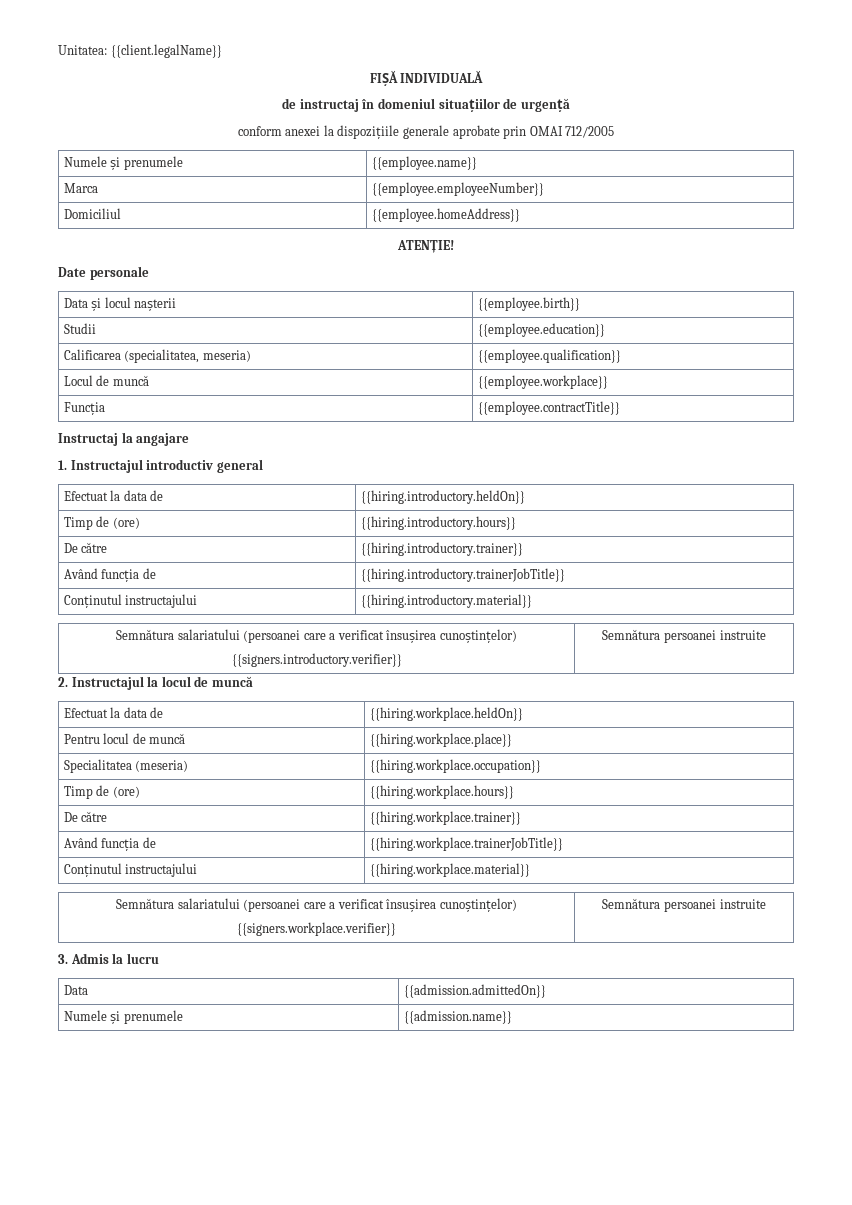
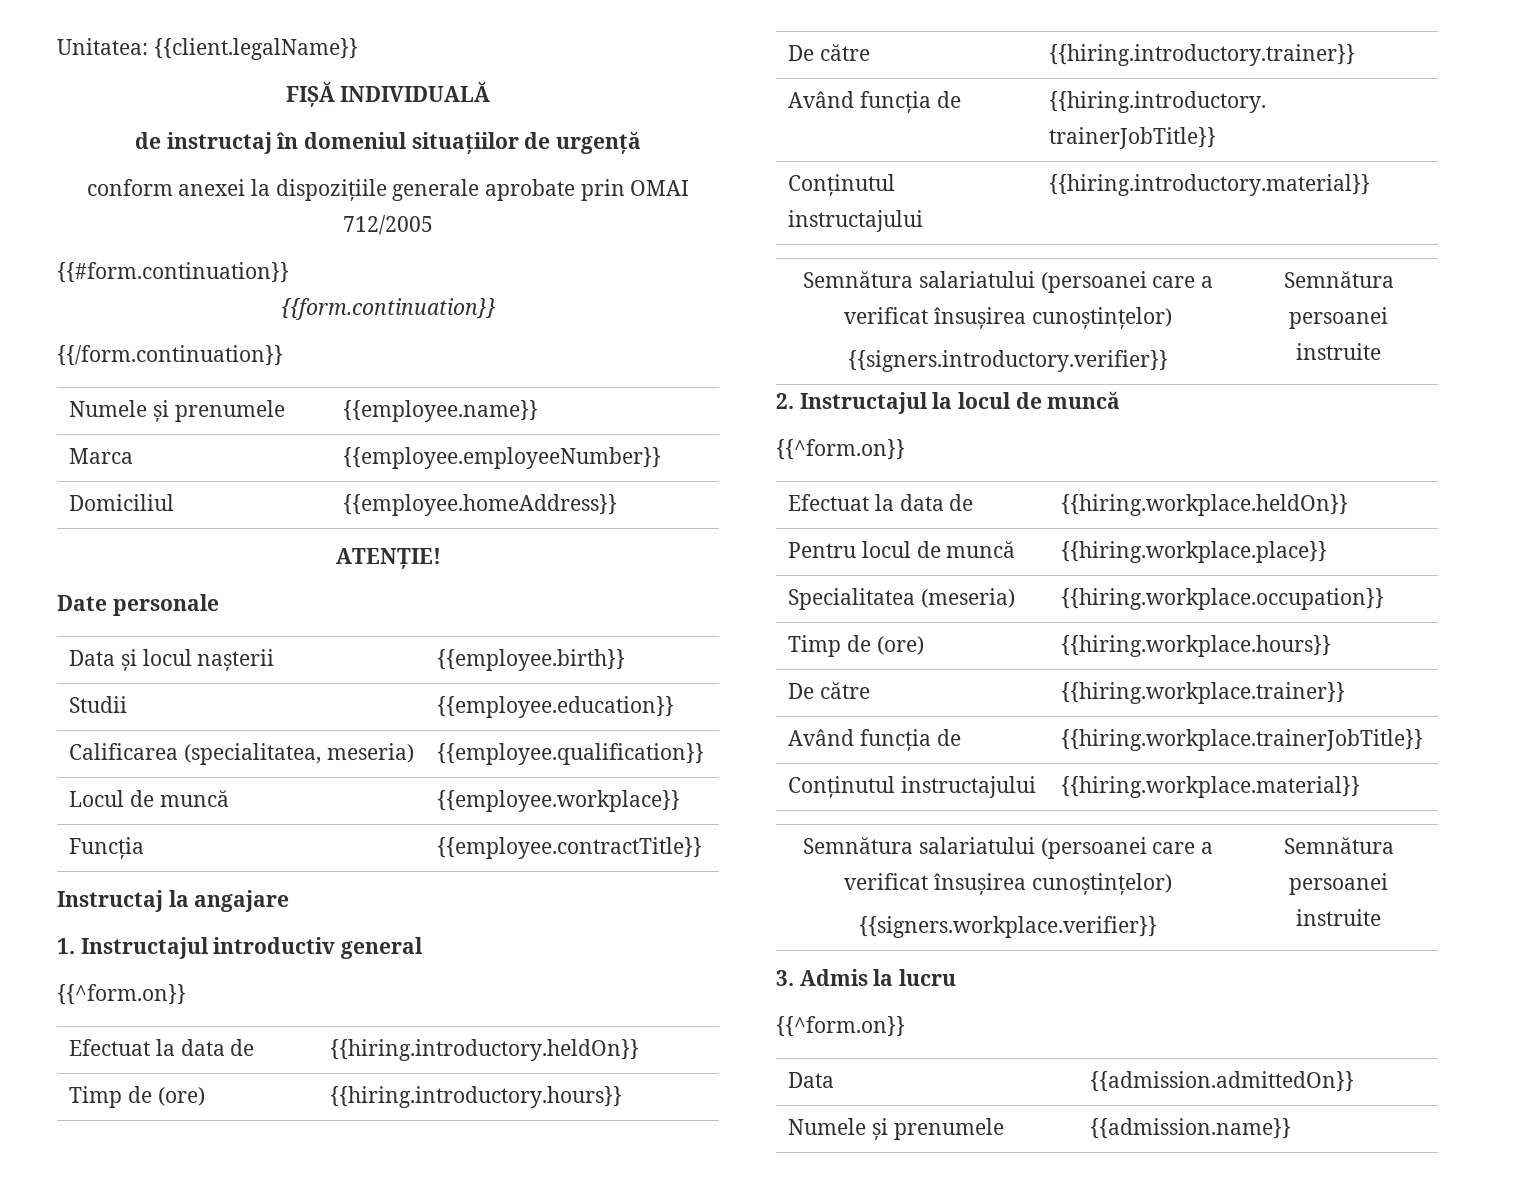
+ {{#form.continuation}}
+ {{form.continuation}}
+ {{/form.continuation}}
  1. Instructajul introductiv general
+ {{^form.on}}
  2. Instructajul la locul de muncă
+ {{^form.on}}
  3. Admis la lucru
+ {{^form.on}}

